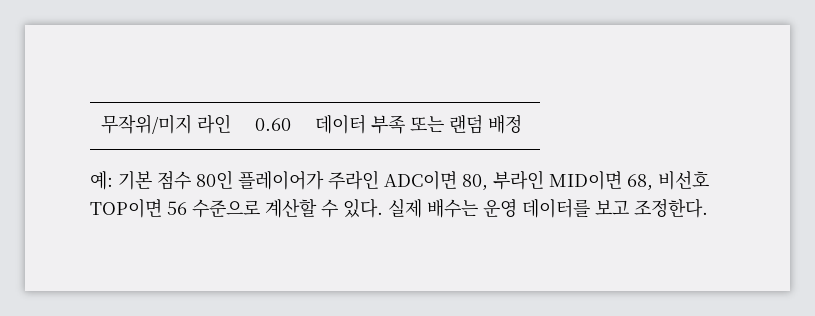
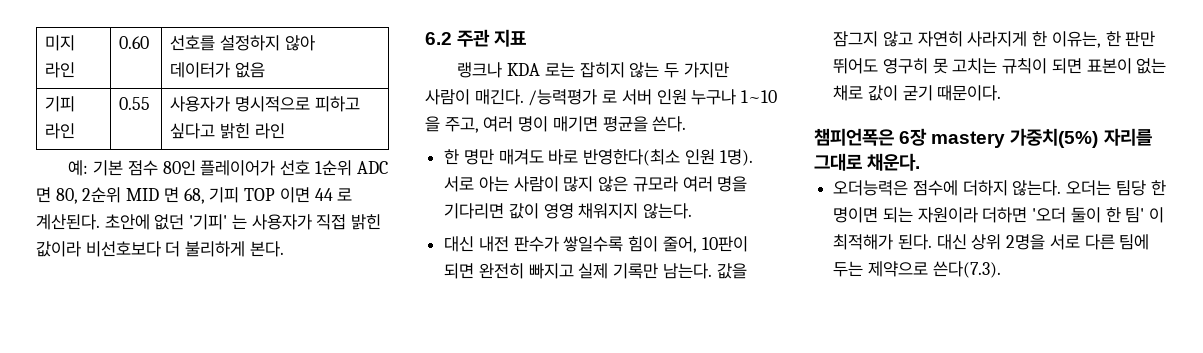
- 무작위/미지 라인 | 0.60 | 데이터 부족 또는 랜덤 배정
+ 미지 라인 | 0.60 | 선호를 설정하지 않아 데이터가 없음
+ 기피 라인 | 0.55 | 사용자가 명시적으로 피하고 싶다고 밝힌 라인
- 예: 기본 점수 80인 플레이어가 주라인 ADC이면 80, 부라인 MID이면 68, 비선호 TOP이면 56 수준으로 계산할 수 있다. 실제 배수는 운영 데이터를 보고 조정한다.
+ 예: 기본 점수 80인 플레이어가 선호 1순위 ADC 면 80, 2순위 MID 면 68, 기피 TOP 이면 44 로 계산된다. 초안에 없던 '기피' 는 사용자가 직접 밝힌 값이라 비선호보다 더 불리하게 본다.
+ 6.2 주관 지표
+ 랭크나 KDA 로는 잡히지 않는 두 가지만 사람이 매긴다. /능력평가 로 서버 인원 누구나 1~10 을 주고, 여러 명이 매기면 평균을 쓴다.
+ 한 명만 매겨도 바로 반영한다(최소 인원 1명). 서로 아는 사람이 많지 않은 규모라 여러 명을 기다리면 값이 영영 채워지지 않는다.
+ 대신 내전 판수가 쌓일수록 힘이 줄어, 10판이 되면 완전히 빠지고 실제 기록만 남는다. 값을 잠그지 않고 자연히 사라지게 한 이유는, 한 판만 뛰어도 영구히 못 고치는 규칙이 되면 표본이 없는 채로 값이 굳기 때문이다.
+ 챔피언폭은 6장 mastery 가중치(5%) 자리를 그대로 채운다.
+ 오더능력은 점수에 더하지 않는다. 오더는 팀당 한 명이면 되는 자원이라 더하면 '오더 둘이 한 팀' 이 최적해가 된다. 대신 상위 2명을 서로 다른 팀에 두는 제약으로 쓴다(7.3).

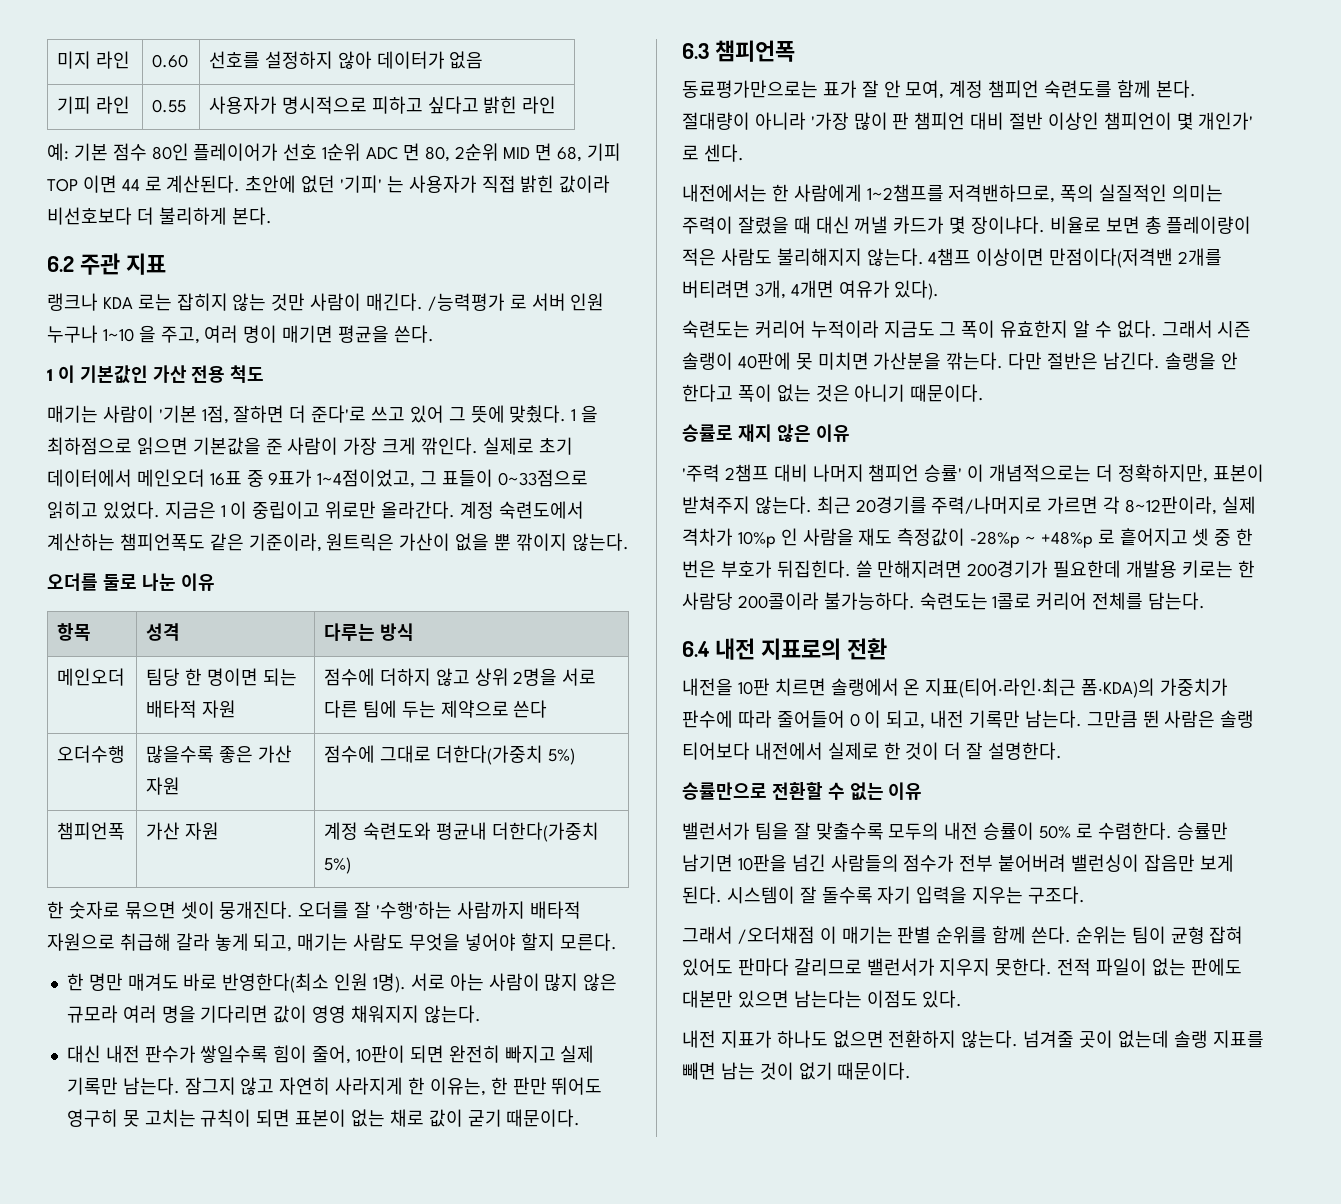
- 랭크나 KDA 로는 잡히지 않는 두 가지만 사람이 매긴다.
+ 랭크나 KDA 로는 잡히지 않는 것만 사람이 매긴다.
+ 1 이 기본값인 가산 전용 척도
+ 매기는 사람이 '기본 1점, 잘하면 더 준다'로 쓰고 있어 그 뜻에 맞췄다. 1 을 최하점으로 읽으면 기본값을 준 사람이 가장 크게 깎인다. 실제로 초기 데이터에서 메인오더 16표 중 9표가 1~4점이었고, 그 표들이 0~33점으로 읽히고 있었다. 지금은 1 이 중립이고 위로만 올라간다. 계정 숙련도에서 계산하는 챔피언폭도 같은 기준이라, 원트릭은 가산이 없을 뿐 깎이지 않는다.
+ 오더를 둘로 나눈 이유
+ 항목 | 성격 | 다루는 방식
+ 메인오더 | 팀당 한 명이면 되는 배타적 자원 | 점수에 더하지 않고 상위 2명을 서로 다른 팀에 두는 제약으로 쓴다
+ 오더수행 | 많을수록 좋은 가산 자원 | 점수에 그대로 더한다(가중치 5%)
+ 챔피언폭 | 가산 자원 | 계정 숙련도와 평균내 더한다(가중치 5%)
+ 한 숫자로 묶으면 셋이 뭉개진다. 오더를 잘 '수행'하는 사람까지 배타적 자원으로 취급해 갈라 놓게 되고, 매기는 사람도 무엇을 넣어야 할지 모른다.
- 값을 잠그지 않고 자연히 사라지게 한 이유는, 한 판만 뛰어도 영구히 못 고치는 규칙이 되면 표본이 없는 채로 값이 굳기 때문이다.
+ 잠그지 않고 자연히 사라지게 한 이유는, 한 판만 뛰어도 영구히 못 고치는 규칙이 되면 표본이 없는 채로 값이 굳기 때문이다.
- 챔피언폭은 6장 mastery 가중치(5%) 자리를 그대로 채운다.
- 오더능력은 점수에 더하지 않는다. 오더는 팀당 한 명이면 되는 자원이라 더하면 '오더 둘이 한 팀' 이 최적해가 된다. 대신 상위 2명을 서로 다른 팀에 두는 제약으로 쓴다(7.3).
+ 6.3 챔피언폭
+ 동료평가만으로는 표가 잘 안 모여, 계정 챔피언 숙련도를 함께 본다. 절대량이 아니라 '가장 많이 판 챔피언 대비 절반 이상인 챔피언이 몇 개인가' 로 센다.
+ 내전에서는 한 사람에게 1~2챔프를 저격밴하므로, 폭의 실질적인 의미는 주력이 잘렸을 때 대신 꺼낼 카드가 몇 장이냐다. 비율로 보면 총 플레이량이 적은 사람도 불리해지지 않는다. 4챔프 이상이면 만점이다(저격밴 2개를 버티려면 3개, 4개면 여유가 있다).
+ 숙련도는 커리어 누적이라 지금도 그 폭이 유효한지 알 수 없다. 그래서 시즌 솔랭이 40판에 못 미치면 가산분을 깎는다. 다만 절반은 남긴다. 솔랭을 안 한다고 폭이 없는 것은 아니기 때문이다.
+ 승률로 재지 않은 이유
+ '주력 2챔프 대비 나머지 챔피언 승률' 이 개념적으로는 더 정확하지만, 표본이 받쳐주지 않는다. 최근 20경기를 주력/나머지로 가르면 각 8~12판이라, 실제 격차가 10%p 인 사람을 재도 측정값이 -28%p ~ +48%p 로 흩어지고 셋 중 한 번은 부호가 뒤집힌다. 쓸 만해지려면 200경기가 필요한데 개발용 키로는 한 사람당 200콜이라 불가능하다. 숙련도는 1콜로 커리어 전체를 담는다.
+ 6.4 내전 지표로의 전환
+ 내전을 10판 치르면 솔랭에서 온 지표(티어·라인·최근 폼·KDA)의 가중치가 판수에 따라 줄어들어 0 이 되고, 내전 기록만 남는다. 그만큼 뛴 사람은 솔랭 티어보다 내전에서 실제로 한 것이 더 잘 설명한다.
+ 승률만으로 전환할 수 없는 이유
+ 밸런서가 팀을 잘 맞출수록 모두의 내전 승률이 50% 로 수렴한다. 승률만 남기면 10판을 넘긴 사람들의 점수가 전부 붙어버려 밸런싱이 잡음만 보게 된다. 시스템이 잘 돌수록 자기 입력을 지우는 구조다.
+ 그래서 /오더채점 이 매기는 판별 순위를 함께 쓴다. 순위는 팀이 균형 잡혀 있어도 판마다 갈리므로 밸런서가 지우지 못한다. 전적 파일이 없는 판에도 대본만 있으면 남는다는 이점도 있다.
+ 내전 지표가 하나도 없으면 전환하지 않는다. 넘겨줄 곳이 없는데 솔랭 지표를 빼면 남는 것이 없기 때문이다.

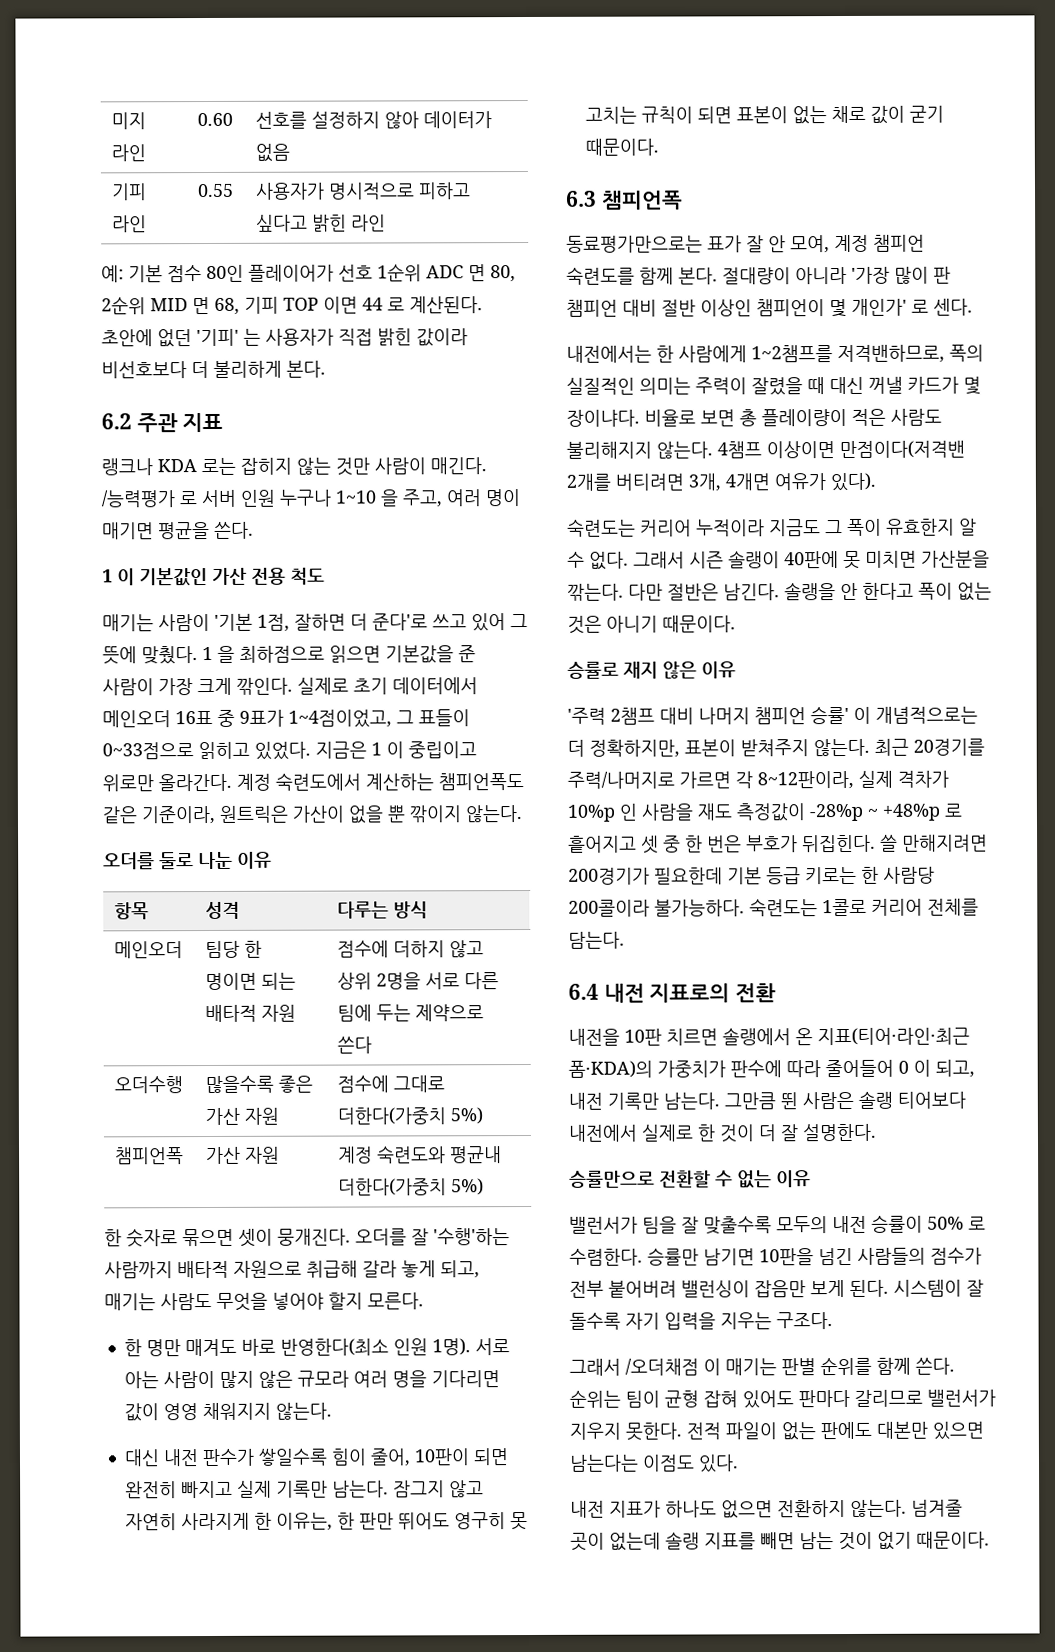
- 쓸 만해지려면 200경기가 필요한데 개발용 키로는 한 사람당 200콜이라 불가능하다.
+ 쓸 만해지려면 200경기가 필요한데 기본 등급 키로는 한 사람당 200콜이라 불가능하다.

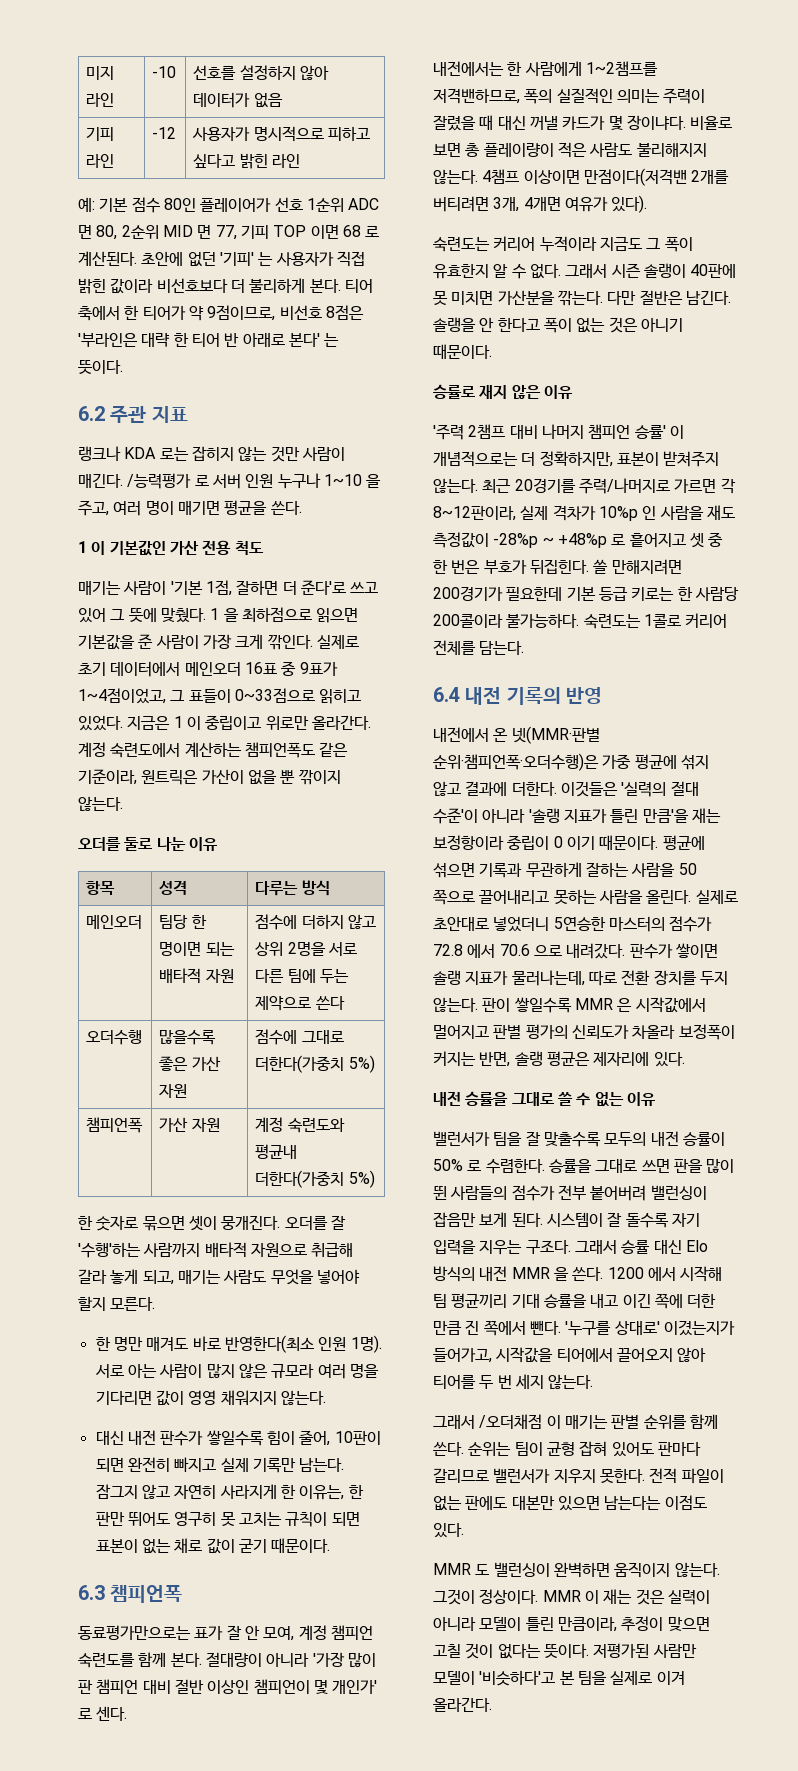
- 미지 라인 | 0.60 | 선호를 설정하지 않아 데이터가 없음
+ 미지 라인 | -10 | 선호를 설정하지 않아 데이터가 없음
- 기피 라인 | 0.55 | 사용자가 명시적으로 피하고 싶다고 밝힌 라인
+ 기피 라인 | -12 | 사용자가 명시적으로 피하고 싶다고 밝힌 라인
- 예: 기본 점수 80인 플레이어가 선호 1순위 ADC 면 80, 2순위 MID 면 68, 기피 TOP 이면 44 로 계산된다.
+ 예: 기본 점수 80인 플레이어가 선호 1순위 ADC 면 80, 2순위 MID 면 77, 기피 TOP 이면 68 로 계산된다.
+ 티어 축에서 한 티어가 약 9점이므로, 비선호 8점은 '부라인은 대략 한 티어 반 아래로 본다' 는 뜻이다.
- 6.4 내전 지표로의 전환
- 내전을 10판 치르면 솔랭에서 온 지표(티어·라인·최근 폼·KDA)의 가중치가 판수에 따라 줄어들어 0 이 되고, 내전 기록만 남는다. 그만큼 뛴 사람은 솔랭 티어보다 내전에서 실제로 한 것이 더 잘 설명한다.
- 승률만으로 전환할 수 없는 이유
+ 6.4 내전 기록의 반영
+ 내전에서 온 넷(MMR·판별 순위·챔피언폭·오더수행)은 가중 평균에 섞지 않고 결과에 더한다. 이것들은 '실력의 절대 수준'이 아니라 '솔랭 지표가 틀린 만큼'을 재는 보정항이라 중립이 0 이기 때문이다. 평균에 섞으면 기록과 무관하게 잘하는 사람을 50 쪽으로 끌어내리고 못하는 사람을 올린다. 실제로 초안대로 넣었더니 5연승한 마스터의 점수가 72.8 에서 70.6 으로 내려갔다. 판수가 쌓이면 솔랭 지표가 물러나는데, 따로 전환 장치를 두지 않는다. 판이 쌓일수록 MMR 은 시작값에서 멀어지고 판별 평가의 신뢰도가 차올라 보정폭이 커지는 반면, 솔랭 평균은 제자리에 있다.
+ 내전 승률을 그대로 쓸 수 없는 이유
- 승률만 남기면 10판을 넘긴 사람들의 점수가 전부 붙어버려 밸런싱이 잡음만 보게 된다.
+ 승률을 그대로 쓰면 판을 많이 뛴 사람들의 점수가 전부 붙어버려 밸런싱이 잡음만 보게 된다.
+ 그래서 승률 대신 Elo 방식의 내전 MMR 을 쓴다. 1200 에서 시작해 팀 평균끼리 기대 승률을 내고 이긴 쪽에 더한 만큼 진 쪽에서 뺀다. '누구를 상대로' 이겼는지가 들어가고, 시작값을 티어에서 끌어오지 않아 티어를 두 번 세지 않는다.
- 내전 지표가 하나도 없으면 전환하지 않는다. 넘겨줄 곳이 없는데 솔랭 지표를 빼면 남는 것이 없기 때문이다.
+ MMR 도 밸런싱이 완벽하면 움직이지 않는다. 그것이 정상이다. MMR 이 재는 것은 실력이 아니라 모델이 틀린 만큼이라, 추정이 맞으면 고칠 것이 없다는 뜻이다. 저평가된 사람만 모델이 '비슷하다'고 본 팀을 실제로 이겨 올라간다.

